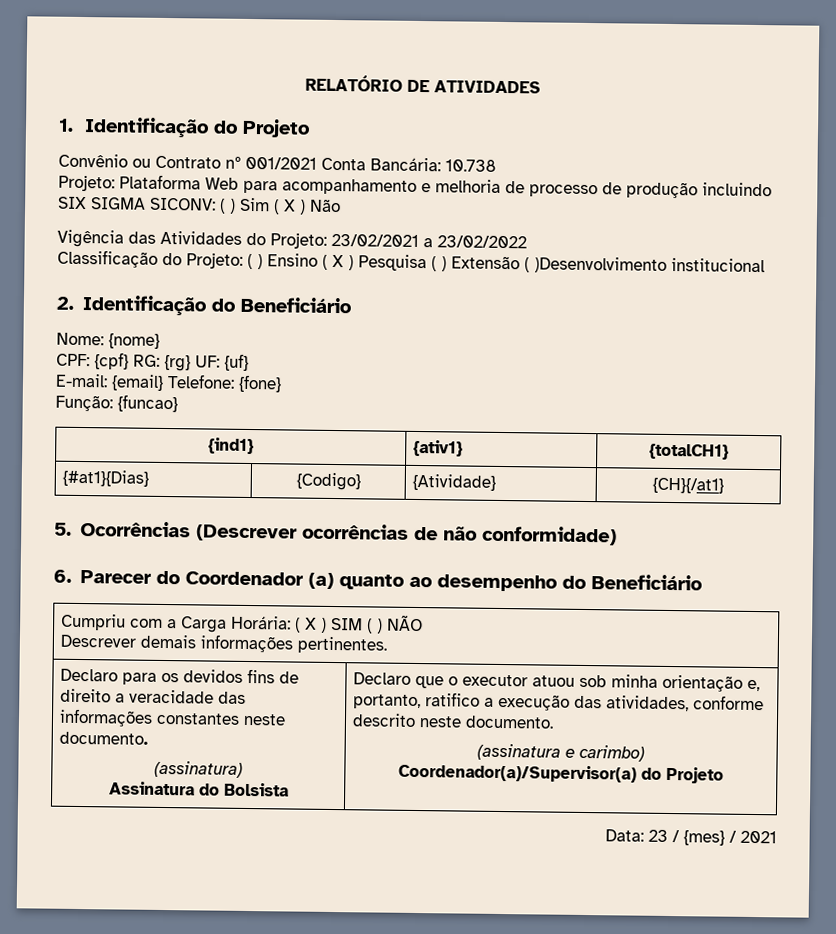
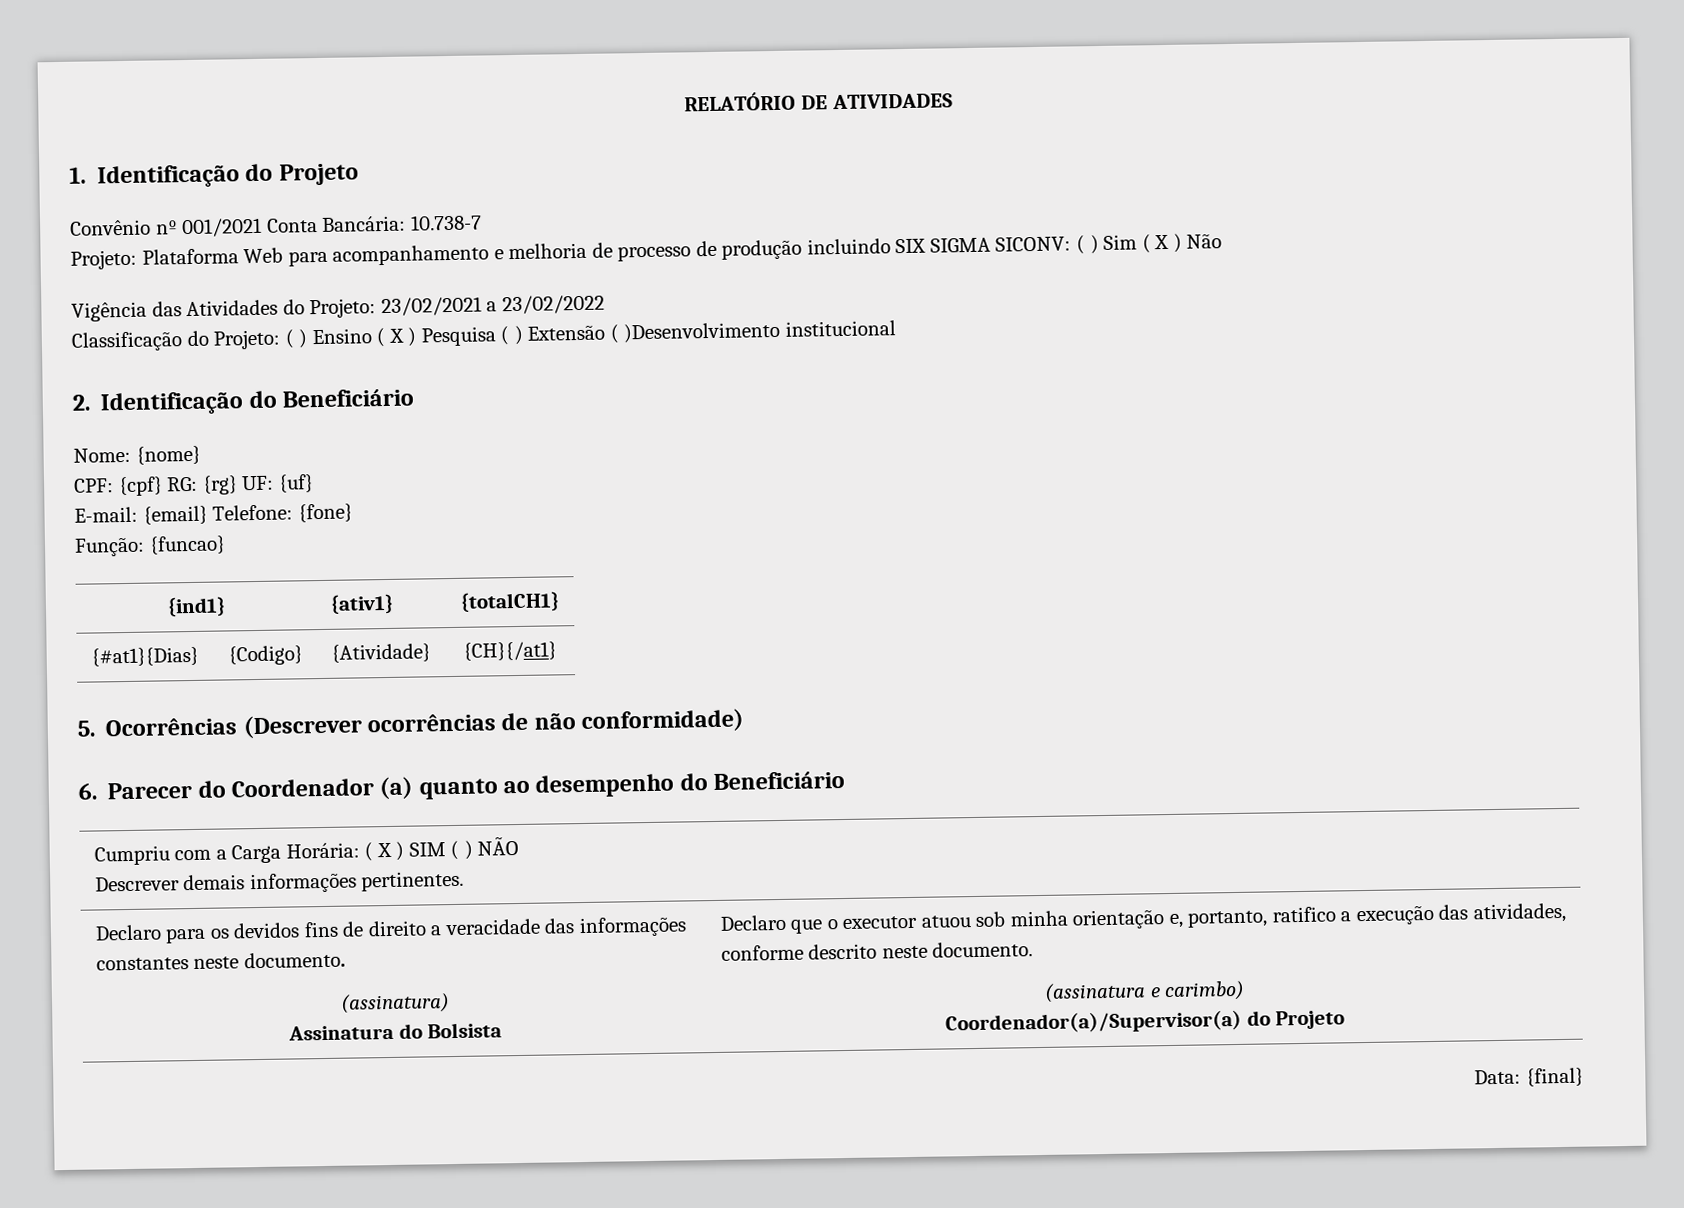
- Convênio ou Contrato nº 001/2021 Conta Bancária: 10.738
+ Convênio nº 001/2021 Conta Bancária: 10.738-7
- Data: 23 / {mes} / 2021
+ Data: {final}

